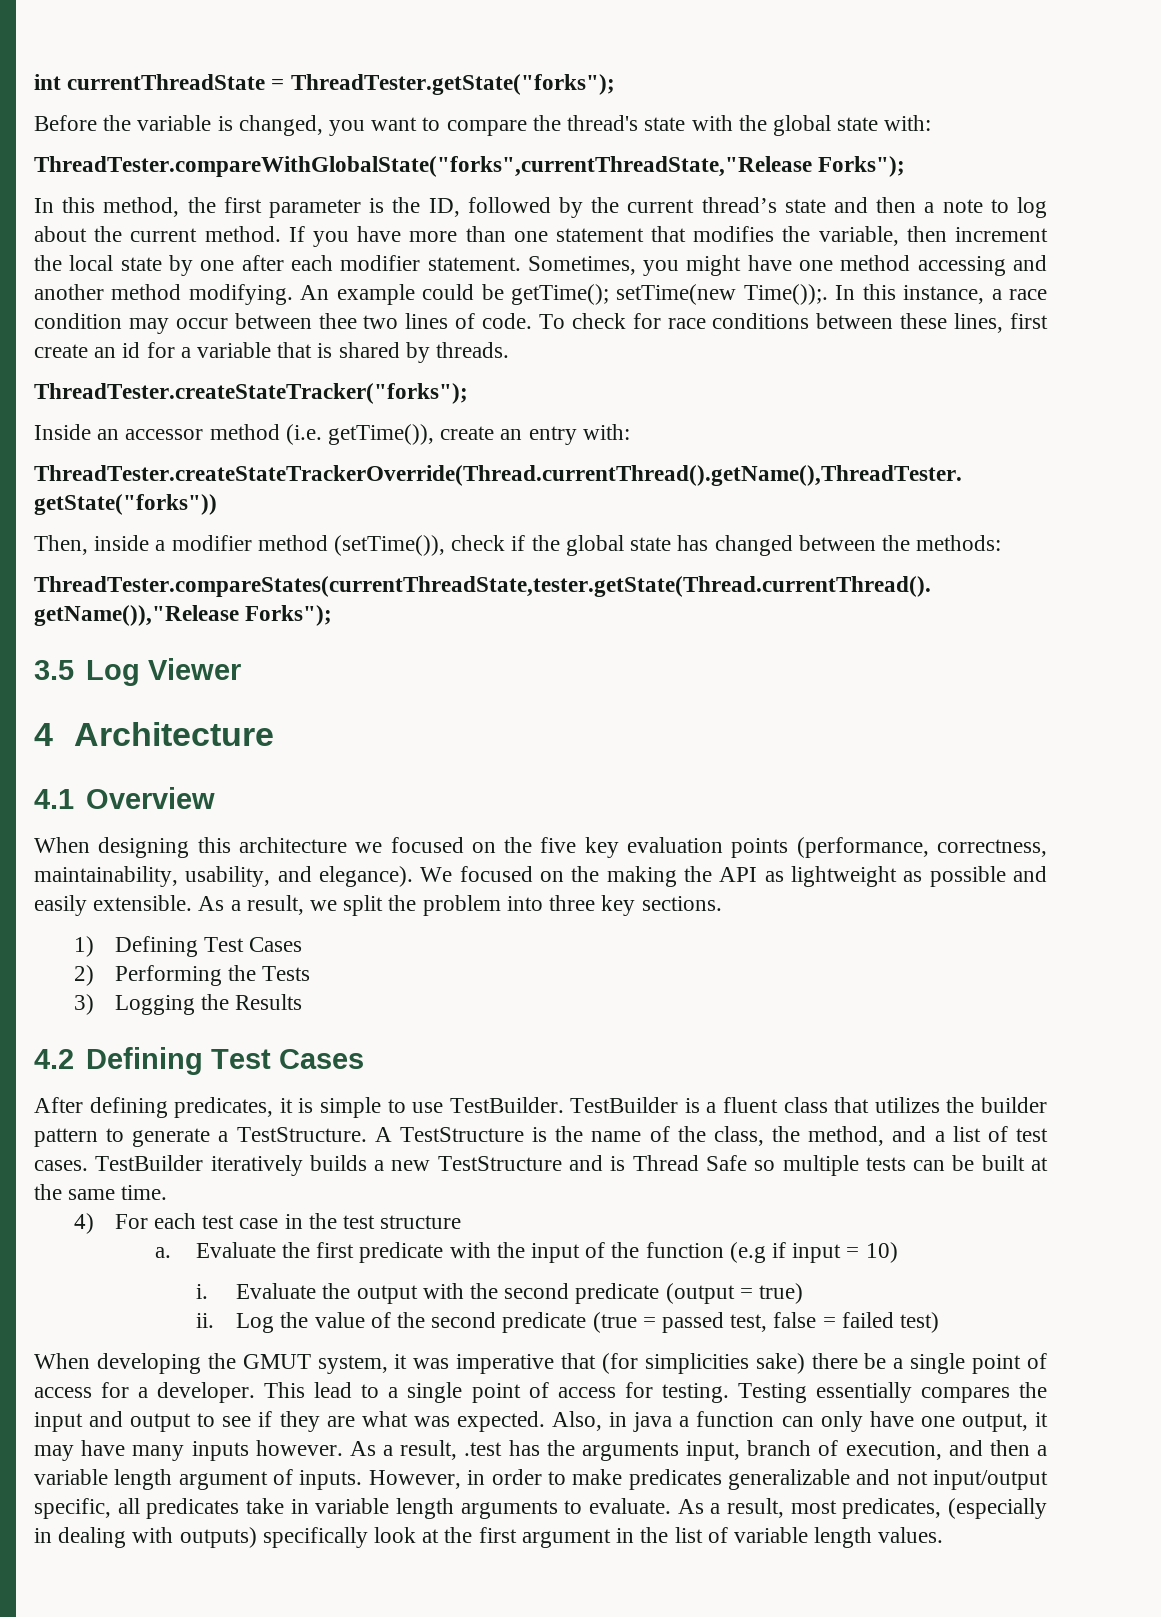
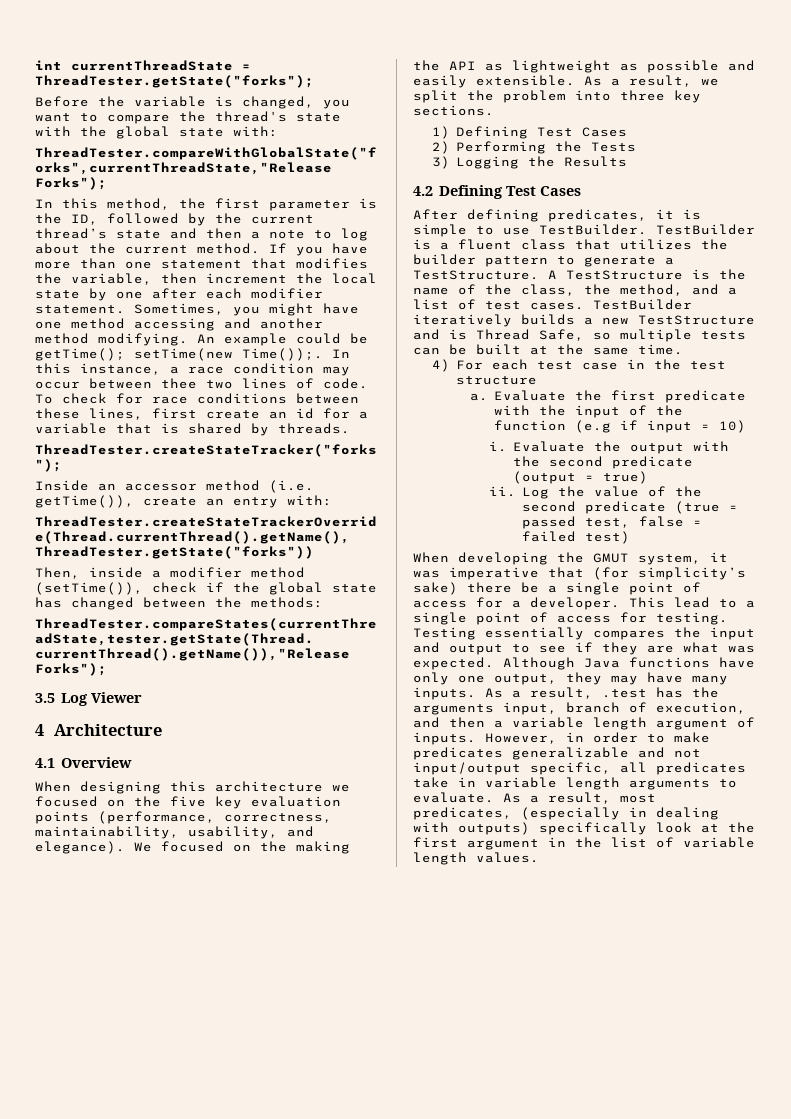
- TestBuilder iteratively builds a new TestStructure and is Thread Safe so multiple tests can be built at the same time.
+ TestBuilder iteratively builds a new TestStructure and is Thread Safe, so multiple tests can be built at the same time.
- When developing the GMUT system, it was imperative that (for simplicities sake) there be a single point of access for a developer.
+ When developing the GMUT system, it was imperative that (for simplicity’s sake) there be a single point of access for a developer.
- Also, in java a function can only have one output, it may have many inputs however.
+ Although Java functions have only one output, they may have many inputs.

